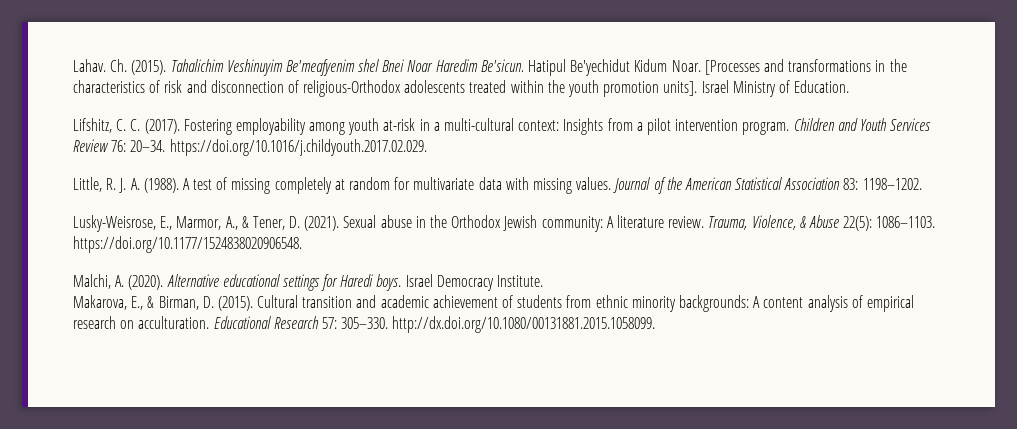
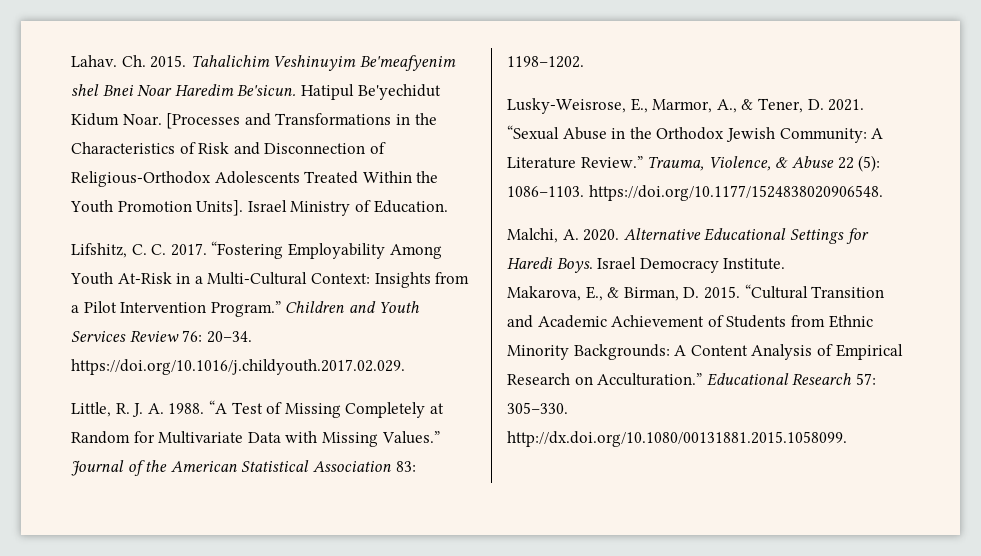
- Ch. (2015).
+ Ch. 2015.
- [Processes and transformations in the characteristics of risk and disconnection of religious-Orthodox adolescents treated within the youth promotion units].
+ [Processes and Transformations in the Characteristics of Risk and Disconnection of Religious-Orthodox Adolescents Treated Within the Youth Promotion Units].
- Lifshitz, C. C. (2017). Fostering employability among youth at-risk in a multi-cultural context: Insights from a pilot intervention program.
+ Lifshitz, C. C. 2017. “Fostering Employability Among Youth At-Risk in a Multi-Cultural Context: Insights from a Pilot Intervention Program.”
- Little, R. J. A. (1988). A test of missing completely at random for multivariate data with missing values.
+ Little, R. J. A. 1988. “A Test of Missing Completely at Random for Multivariate Data with Missing Values.”
- Lusky-Weisrose, E., Marmor, A., & Tener, D. (2021). Sexual abuse in the Orthodox Jewish community: A literature review.
+ Lusky-Weisrose, E., Marmor, A., & Tener, D. 2021. “Sexual Abuse in the Orthodox Jewish Community: A Literature Review.”
- Trauma, Violence, & Abuse 22(5): 1086–1103. https://doi.org/10.1177/1524838020906548.
+ Trauma, Violence, & Abuse 22 (5): 1086–1103. https://doi.org/10.1177/1524838020906548.
- Malchi, A. (2020). Alternative educational settings for Haredi boys.
+ Malchi, A. 2020. Alternative Educational Settings for Haredi Boys.
- Makarova, E., & Birman, D. (2015). Cultural transition and academic achievement of students from ethnic minority backgrounds: A content analysis of empirical research on acculturation.
+ Makarova, E., & Birman, D. 2015. “Cultural Transition and Academic Achievement of Students from Ethnic Minority Backgrounds: A Content Analysis of Empirical Research on Acculturation.”

